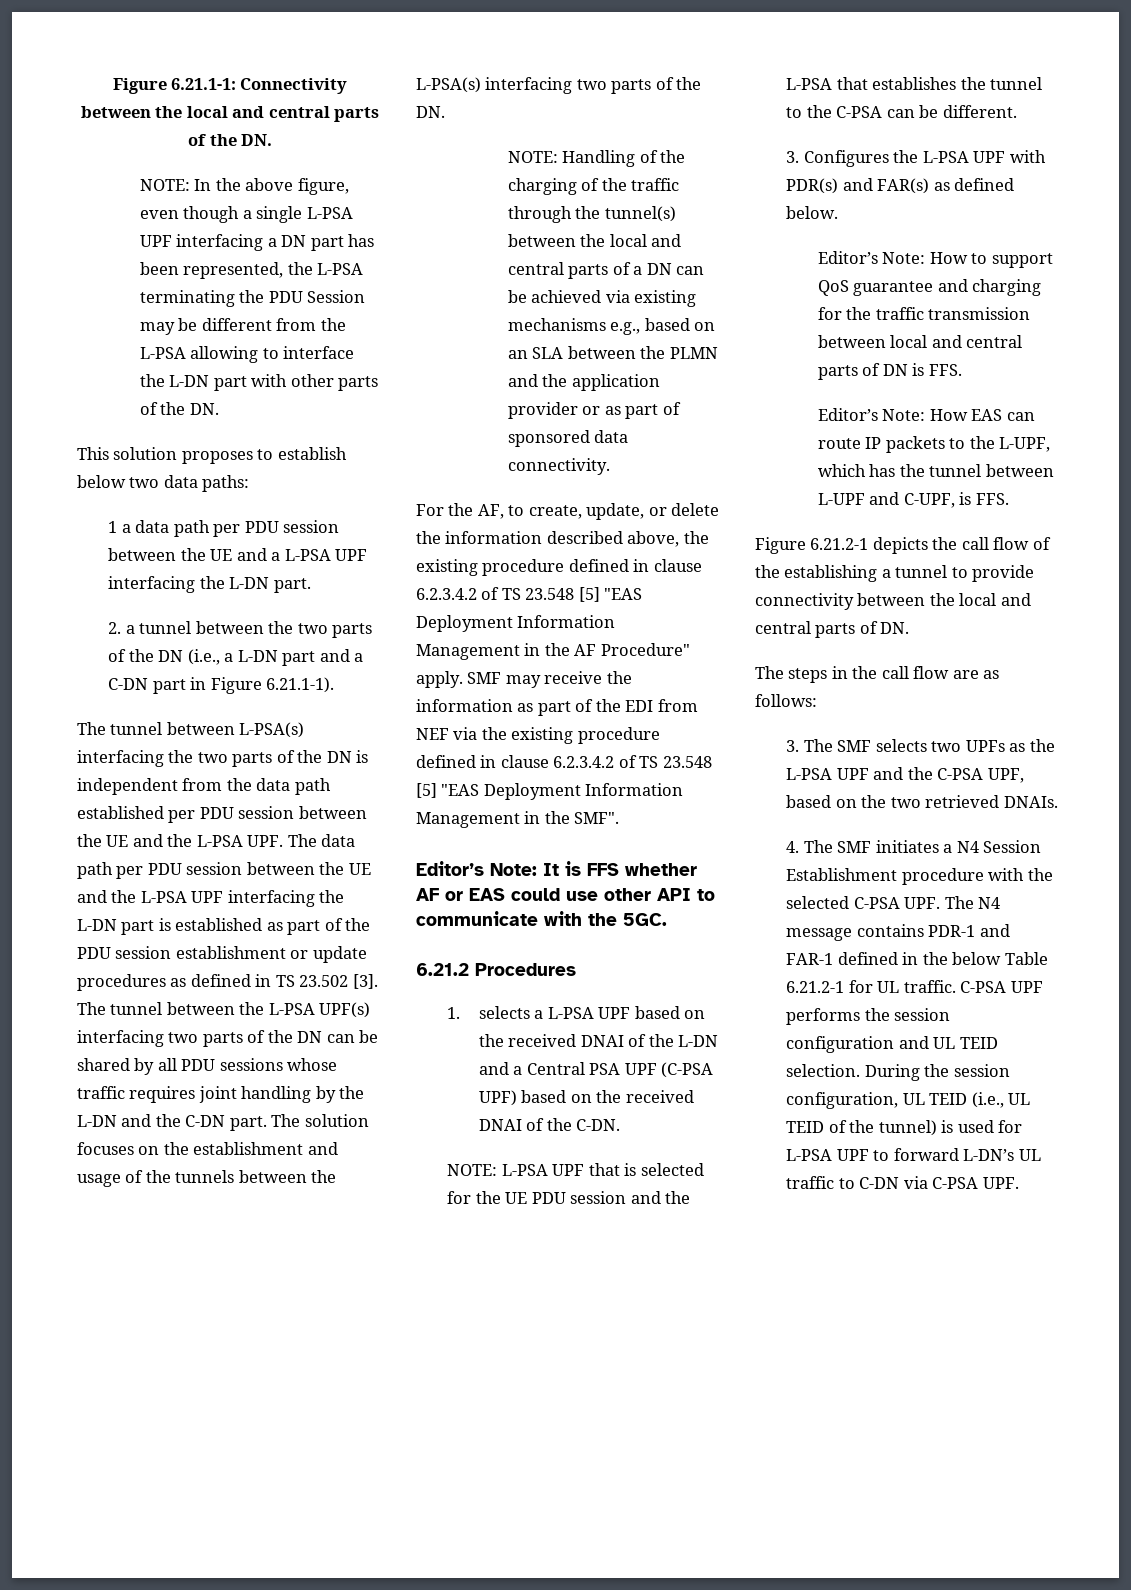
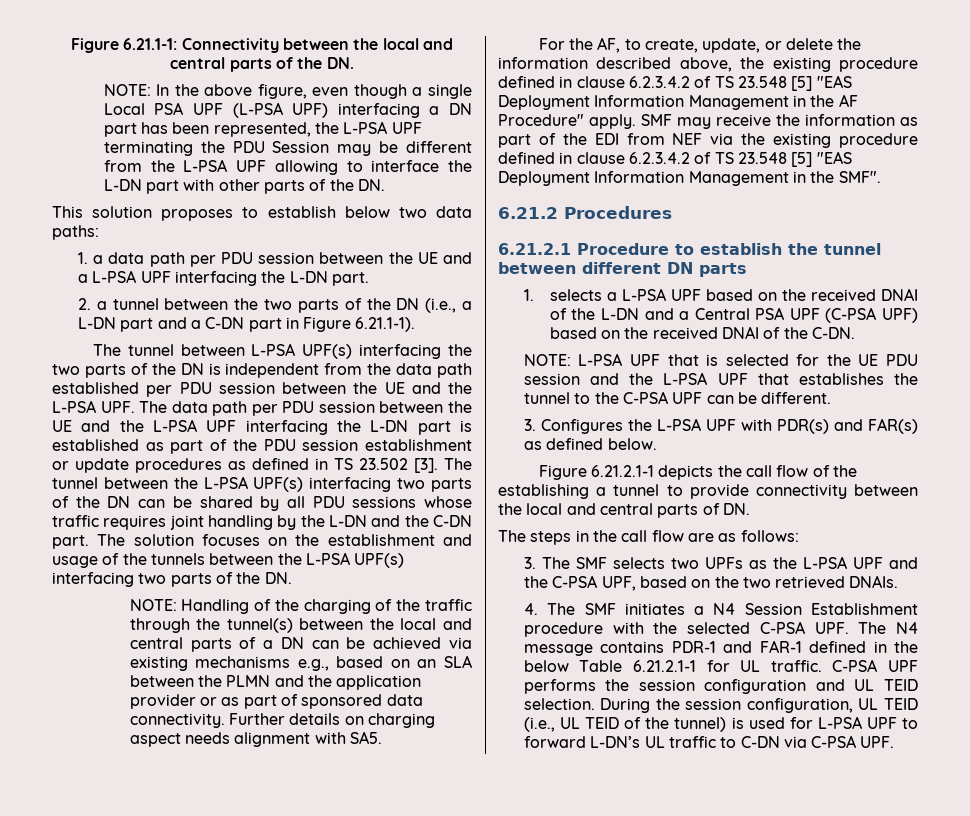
- NOTE: In the above figure, even though a single L-PSA UPF interfacing a DN part has been represented, the L-PSA terminating the PDU Session may be different from the L-PSA allowing to interface the L-DN part with other parts of the DN.
+ NOTE: In the above figure, even though a single Local PSA UPF (L-PSA UPF) interfacing a DN part has been represented, the L-PSA UPF terminating the PDU Session may be different from the L-PSA UPF allowing to interface the L-DN part with other parts of the DN.
- 1 a data path per PDU session between the UE and a L-PSA UPF interfacing the L-DN part.
+ 1. a data path per PDU session between the UE and a L-PSA UPF interfacing the L-DN part.
- The tunnel between L-PSA(s) interfacing the two parts of the DN is independent from the data path established per PDU session between the UE and the L-PSA UPF. The data path per PDU session between the UE and the L-PSA UPF interfacing the L-DN part is established as part of the PDU session establishment or update procedures as defined in TS 23.502 [3].
+ The tunnel between L-PSA UPF(s) interfacing the two parts of the DN is independent from the data path established per PDU session between the UE and the L-PSA UPF. The data path per PDU session between the UE and the L-PSA UPF interfacing the L-DN part is established as part of the PDU session establishment or update procedures as defined in TS 23.502 [3].
- The solution focuses on the establishment and usage of the tunnels between the L-PSA(s) interfacing two parts of the DN.
+ The solution focuses on the establishment and usage of the tunnels between the L-PSA UPF(s) interfacing two parts of the DN.
+ Further details on charging aspect needs alignment with SA5.
- Editor’s Note: It is FFS whether AF or EAS could use other API to communicate with the 5GC.
  6.21.2 Procedures
+ 6.21.2.1 Procedure to establish the tunnel between different DN parts
- NOTE: L-PSA UPF that is selected for the UE PDU session and the L-PSA that establishes the tunnel to the C-PSA can be different.
+ NOTE: L-PSA UPF that is selected for the UE PDU session and the L-PSA UPF that establishes the tunnel to the C-PSA UPF can be different.
- Editor’s Note: How to support QoS guarantee and charging for the traffic transmission between local and central parts of DN is FFS.
- Editor’s Note: How EAS can route IP packets to the L-UPF, which has the tunnel between L-UPF and C-UPF, is FFS.
- Figure 6.21.2-1 depicts the call flow of the establishing a tunnel to provide connectivity between the local and central parts of DN.
+ Figure 6.21.2.1-1 depicts the call flow of the establishing a tunnel to provide connectivity between the local and central parts of DN.
- 4. The SMF initiates a N4 Session Establishment procedure with the selected C-PSA UPF. The N4 message contains PDR-1 and FAR-1 defined in the below Table 6.21.2-1 for UL traffic.
+ 4. The SMF initiates a N4 Session Establishment procedure with the selected C-PSA UPF. The N4 message contains PDR-1 and FAR-1 defined in the below Table 6.21.2.1-1 for UL traffic.

